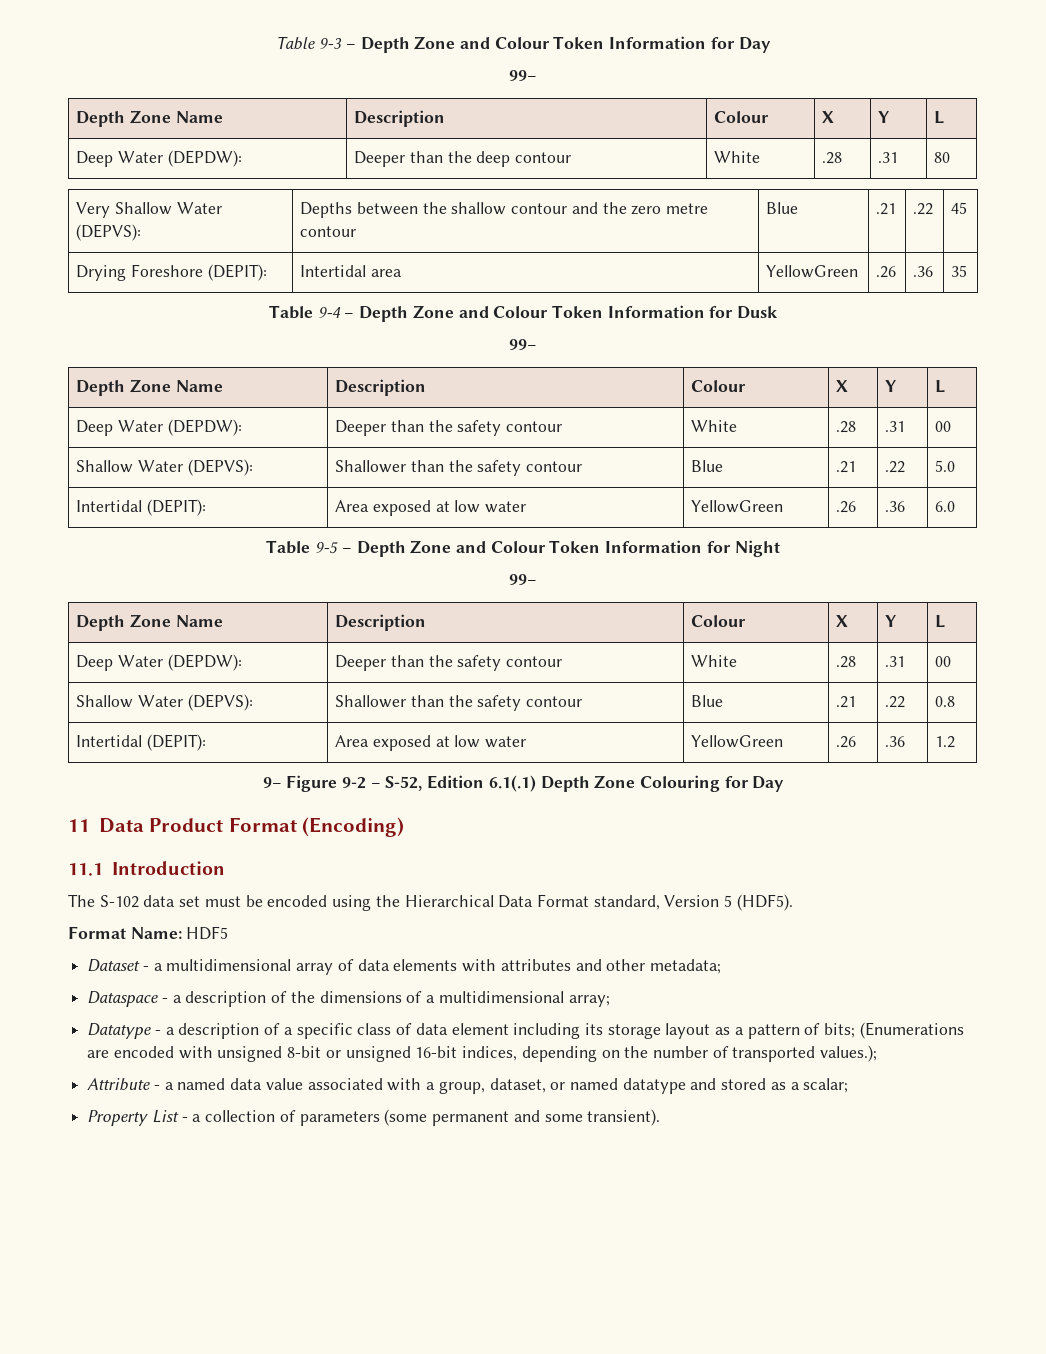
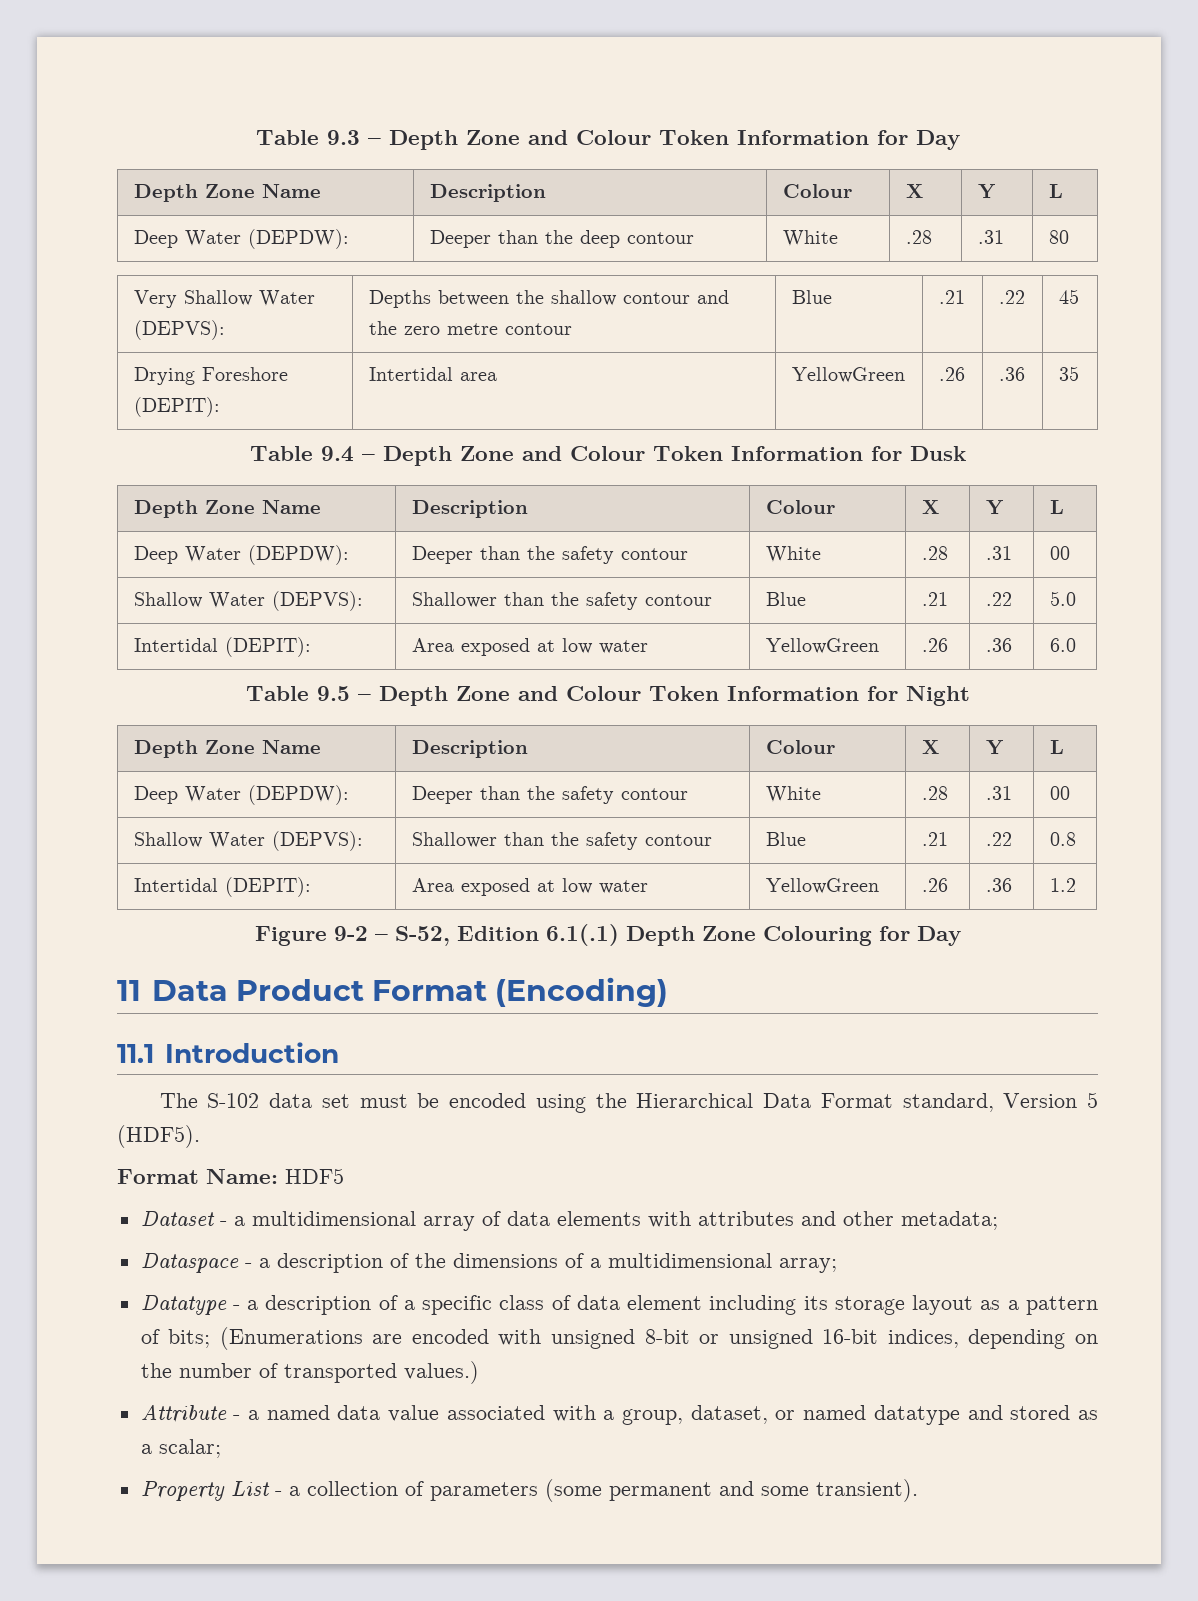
- Table 9-3 – Depth Zone and Colour Token Information for Day
- 99–
+ Table 9.3 – Depth Zone and Colour Token Information for Day
- Table 9-4 – Depth Zone and Colour Token Information for Dusk
- 99–
+ Table 9.4 – Depth Zone and Colour Token Information for Dusk
- Table 9-5 – Depth Zone and Colour Token Information for Night
- 99–
+ Table 9.5 – Depth Zone and Colour Token Information for Night
- 9– Figure 9-2 – S-52, Edition 6.1(.1) Depth Zone Colouring for Day
+ Figure 9-2 – S-52, Edition 6.1(.1) Depth Zone Colouring for Day
- Datatype - a description of a specific class of data element including its storage layout as a pattern of bits; (Enumerations are encoded with unsigned 8-bit or unsigned 16-bit indices, depending on the number of transported values.);
+ Datatype - a description of a specific class of data element including its storage layout as a pattern of bits; (Enumerations are encoded with unsigned 8-bit or unsigned 16-bit indices, depending on the number of transported values.)

